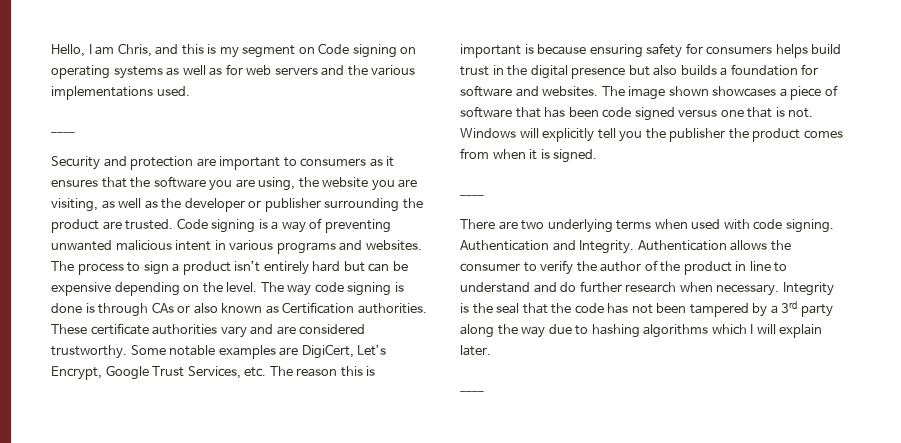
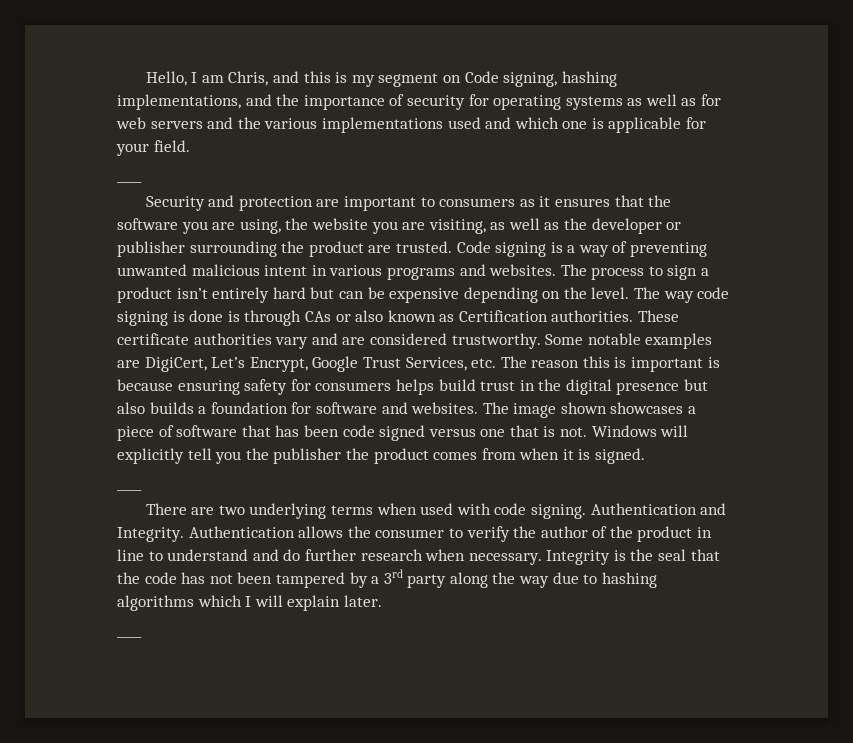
- Hello, I am Chris, and this is my segment on Code signing on operating systems as well as for web servers and the various implementations used.
+ Hello, I am Chris, and this is my segment on Code signing, hashing implementations, and the importance of security for operating systems as well as for web servers and the various implementations used and which one is applicable for your field.

